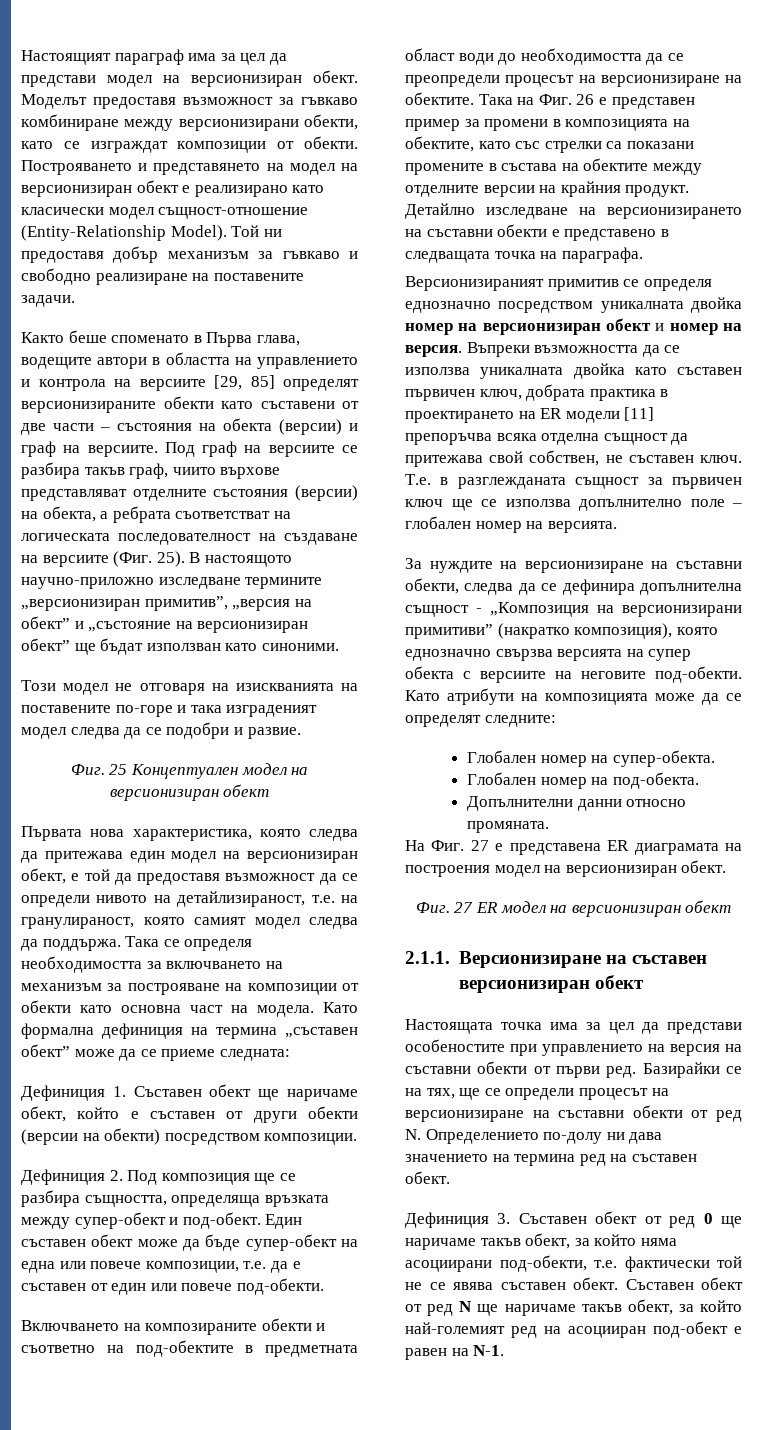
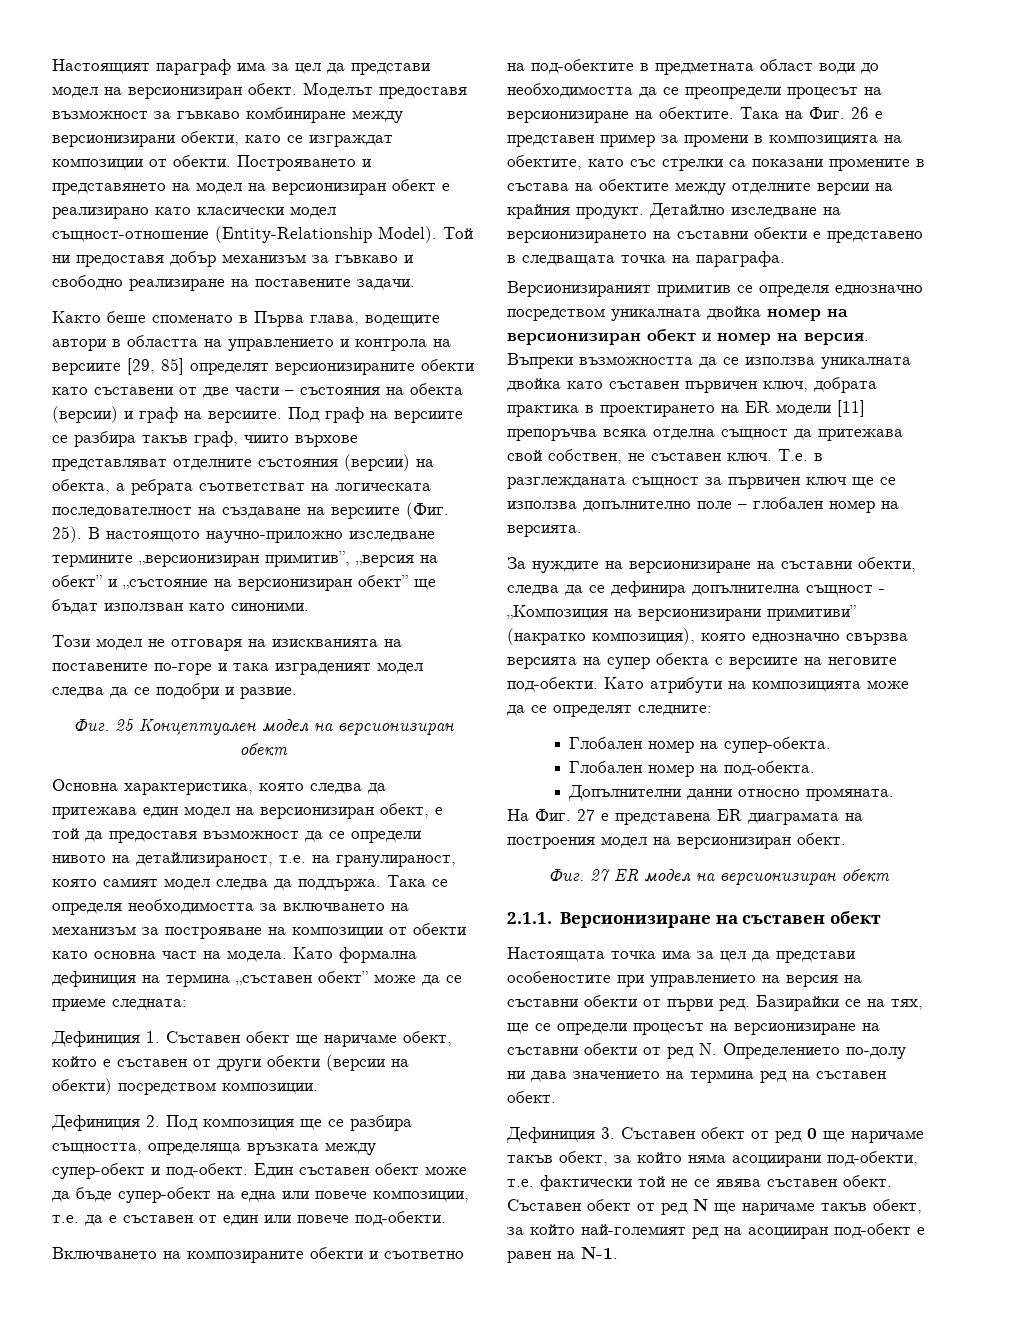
- Първата нова характеристика, която следва да притежава един модел на версионизиран обект, е той да предоставя възможност да се определи нивото на детайлизираност, т.е. на гранулираност, която самият модел следва да поддържа.
+ Основна характеристика, която следва да притежава един модел на версионизиран обект, е той да предоставя възможност да се определи нивото на детайлизираност, т.е. на гранулираност, която самият модел следва да поддържа.
- 2.1.1. Версионизиране на съставен версионизиран обект
+ 2.1.1. Версионизиране на съставен обект

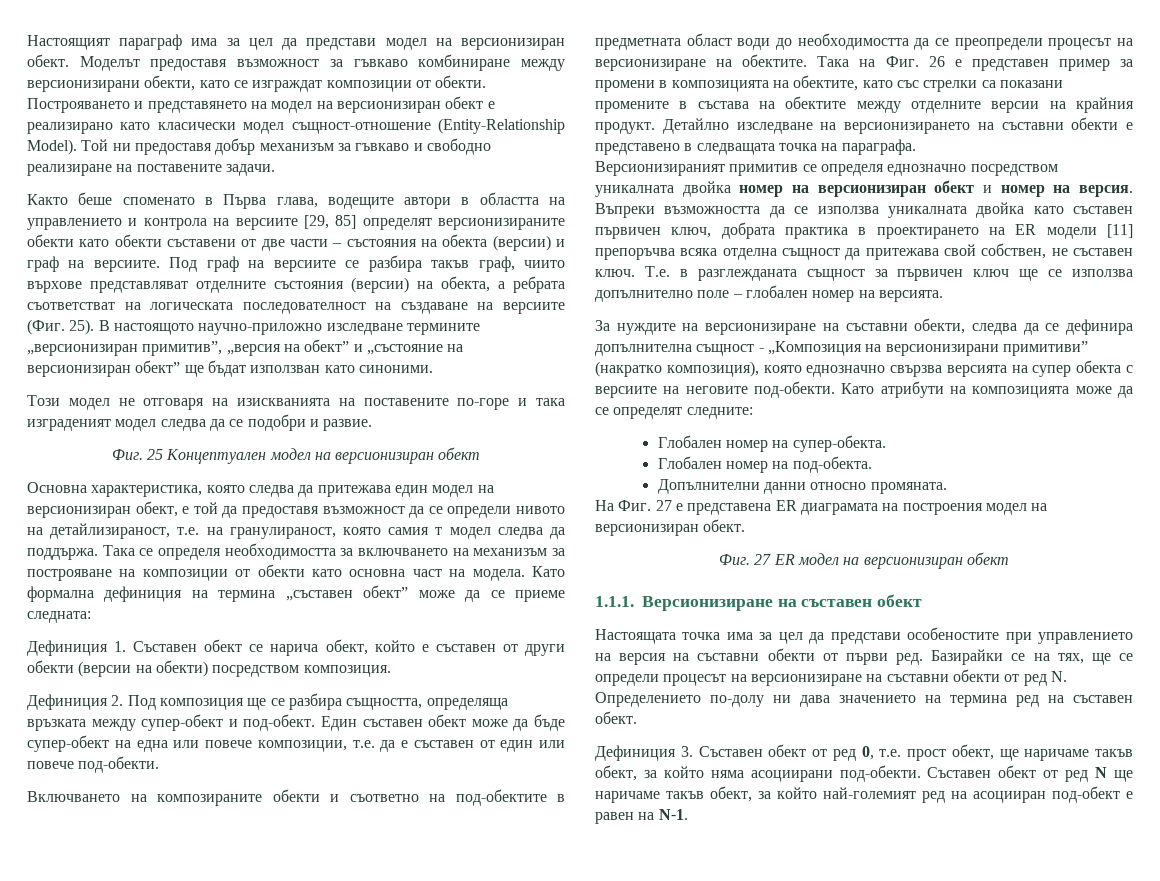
- Както беше споменато в Първа глава, водещите автори в областта на управлението и контрола на версиите [29, 85] определят версионизираните обекти като съставени от две части – състояния на обекта (версии) и граф на версиите.
+ Както беше споменато в Първа глава, водещите автори в областта на управлението и контрола на версиите [29, 85] определят версионизираните обекти като обекти съставени от две части – състояния на обекта (версии) и граф на версиите.
- Основна характеристика, която следва да притежава един модел на версионизиран обект, е той да предоставя възможност да се определи нивото на детайлизираност, т.е. на гранулираност, която самият модел следва да поддържа.
+ Основна характеристика, която следва да притежава един модел на версионизиран обект, е той да предоставя възможност да се определи нивото на детайлизираност, т.е. на гранулираност, която самия т модел следва да поддържа.
- Дефиниция 1. Съставен обект ще наричаме обект, който е съставен от други обекти (версии на обекти) посредством композиции.
+ Дефиниция 1. Съставен обект се нарича обект, който е съставен от други обекти (версии на обекти) посредством композиция.
- 2.1.1. Версионизиране на съставен обект
+ 1.1.1. Версионизиране на съставен обект
- Дефиниция 3. Съставен обект от ред 0 ще наричаме такъв обект, за който няма асоциирани под-обекти, т.е. фактически той не се явява съставен обект.
+ Дефиниция 3. Съставен обект от ред 0, т.е. прост обект, ще наричаме такъв обект, за който няма асоциирани под-обекти.

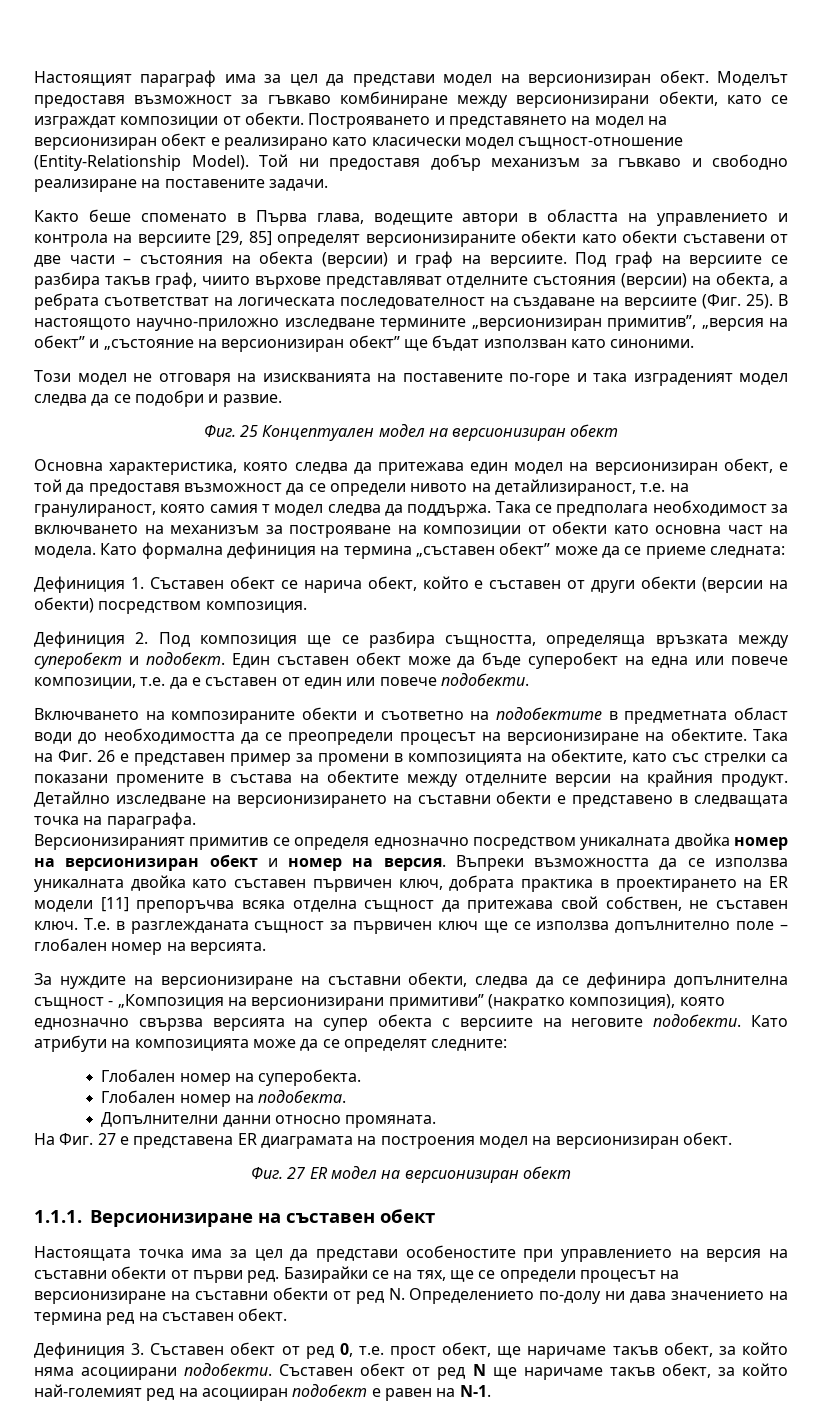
- Така се определя необходимостта за включването на механизъм за построяване на композиции от обекти като основна част на модела.
+ Така се предполага необходимост за включването на механизъм за построяване на композиции от обекти като основна част на модела.
- Дефиниция 2. Под композиция ще се разбира същността, определяща връзката между супер-обект и под-обект.
+ Дефиниция 2. Под композиция ще се разбира същността, определяща връзката между суперобект и подобект.
- Един съставен обект може да бъде супер-обект на една или повече композиции, т.е. да е съставен от един или повече под-обекти.
+ Един съставен обект може да бъде суперобект на една или повече композиции, т.е. да е съставен от един или повече подобекти.
- Включването на композираните обекти и съответно на под-обектите в предметната област води до необходимостта да се преопредели процесът на версионизиране на обектите.
+ Включването на композираните обекти и съответно на подобектите в предметната област води до необходимостта да се преопредели процесът на версионизиране на обектите.
- За нуждите на версионизиране на съставни обекти, следва да се дефинира допълнителна същност - „Композиция на версионизирани примитиви” (накратко композиция), която еднозначно свързва версията на супер обекта с версиите на неговите под-обекти.
+ За нуждите на версионизиране на съставни обекти, следва да се дефинира допълнителна същност - „Композиция на версионизирани примитиви” (накратко композиция), която еднозначно свързва версията на супер обекта с версиите на неговите подобекти.
- Глобален номер на супер-обекта.
- Глобален номер на под-обекта.
+ Глобален номер на суперобекта.
+ Глобален номер на подобекта.
- Дефиниция 3. Съставен обект от ред 0, т.е. прост обект, ще наричаме такъв обект, за който няма асоциирани под-обекти.
+ Дефиниция 3. Съставен обект от ред 0, т.е. прост обект, ще наричаме такъв обект, за който няма асоциирани подобекти.
- Съставен обект от ред N ще наричаме такъв обект, за който най-големият ред на асоцииран под-обект е равен на N-1.
+ Съставен обект от ред N ще наричаме такъв обект, за който най-големият ред на асоцииран подобект е равен на N-1.

